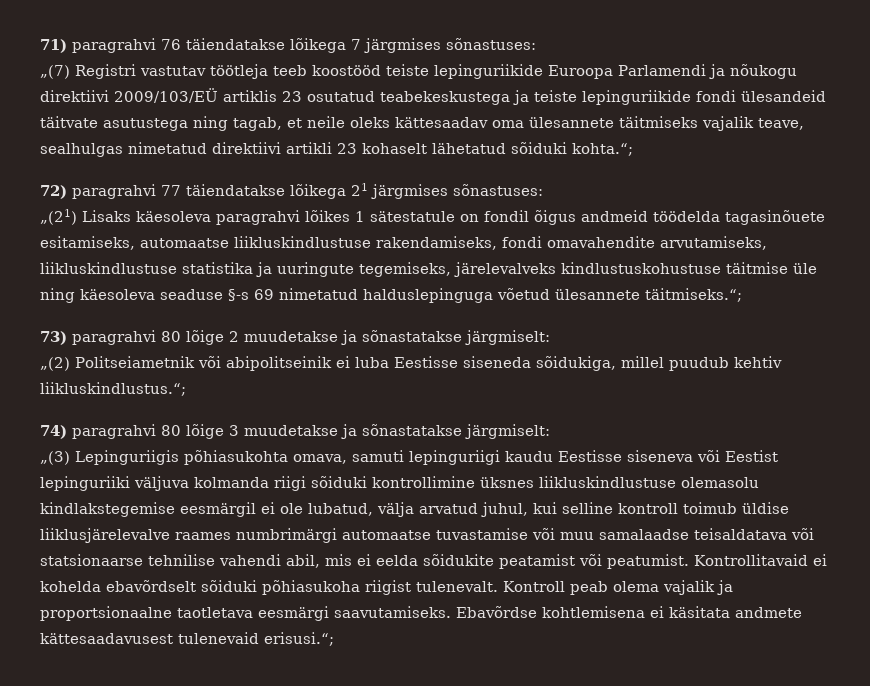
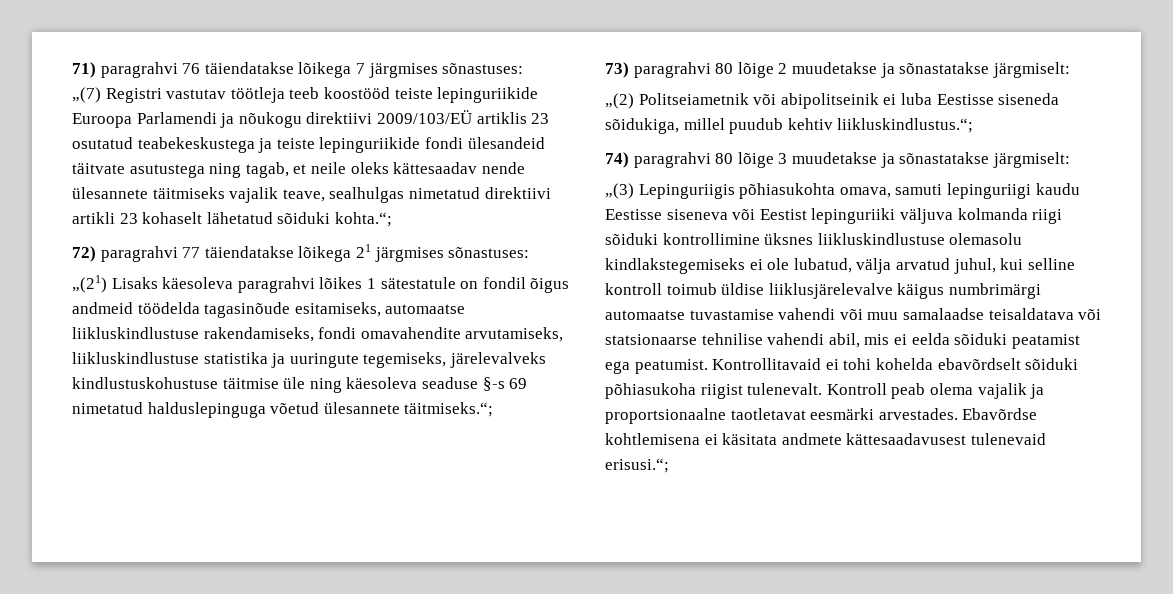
- „(7) Registri vastutav töötleja teeb koostööd teiste lepinguriikide Euroopa Parlamendi ja nõukogu direktiivi 2009/103/EÜ artiklis 23 osutatud teabekeskustega ja teiste lepinguriikide fondi ülesandeid täitvate asutustega ning tagab, et neile oleks kättesaadav oma ülesannete täitmiseks vajalik teave, sealhulgas nimetatud direktiivi artikli 23 kohaselt lähetatud sõiduki kohta.“;
+ „(7) Registri vastutav töötleja teeb koostööd teiste lepinguriikide Euroopa Parlamendi ja nõukogu direktiivi 2009/103/EÜ artiklis 23 osutatud teabekeskustega ja teiste lepinguriikide fondi ülesandeid täitvate asutustega ning tagab, et neile oleks kättesaadav nende ülesannete täitmiseks vajalik teave, sealhulgas nimetatud direktiivi artikli 23 kohaselt lähetatud sõiduki kohta.“;
- „(21) Lisaks käesoleva paragrahvi lõikes 1 sätestatule on fondil õigus andmeid töödelda tagasinõuete esitamiseks, automaatse liikluskindlustuse rakendamiseks, fondi omavahendite arvutamiseks, liikluskindlustuse statistika ja uuringute tegemiseks, järelevalveks kindlustuskohustuse täitmise üle ning käesoleva seaduse §-s 69 nimetatud halduslepinguga võetud ülesannete täitmiseks.“;
+ „(21) Lisaks käesoleva paragrahvi lõikes 1 sätestatule on fondil õigus andmeid töödelda tagasinõude esitamiseks, automaatse liikluskindlustuse rakendamiseks, fondi omavahendite arvutamiseks, liikluskindlustuse statistika ja uuringute tegemiseks, järelevalveks kindlustuskohustuse täitmise üle ning käesoleva seaduse §-s 69 nimetatud halduslepinguga võetud ülesannete täitmiseks.“;
- „(3) Lepinguriigis põhiasukohta omava, samuti lepinguriigi kaudu Eestisse siseneva või Eestist lepinguriiki väljuva kolmanda riigi sõiduki kontrollimine üksnes liikluskindlustuse olemasolu kindlakstegemise eesmärgil ei ole lubatud, välja arvatud juhul, kui selline kontroll toimub üldise liiklusjärelevalve raames numbrimärgi automaatse tuvastamise või muu samalaadse teisaldatava või statsionaarse tehnilise vahendi abil, mis ei eelda sõidukite peatamist või peatumist.
+ „(3) Lepinguriigis põhiasukohta omava, samuti lepinguriigi kaudu Eestisse siseneva või Eestist lepinguriiki väljuva kolmanda riigi sõiduki kontrollimine üksnes liikluskindlustuse olemasolu kindlakstegemiseks ei ole lubatud, välja arvatud juhul, kui selline kontroll toimub üldise liiklusjärelevalve käigus numbrimärgi automaatse tuvastamise vahendi või muu samalaadse teisaldatava või statsionaarse tehnilise vahendi abil, mis ei eelda sõiduki peatamist ega peatumist.
- Kontrollitavaid ei kohelda ebavõrdselt sõiduki põhiasukoha riigist tulenevalt.
+ Kontrollitavaid ei tohi kohelda ebavõrdselt sõiduki põhiasukoha riigist tulenevalt.
- Kontroll peab olema vajalik ja proportsionaalne taotletava eesmärgi saavutamiseks.
+ Kontroll peab olema vajalik ja proportsionaalne taotletavat eesmärki arvestades.

